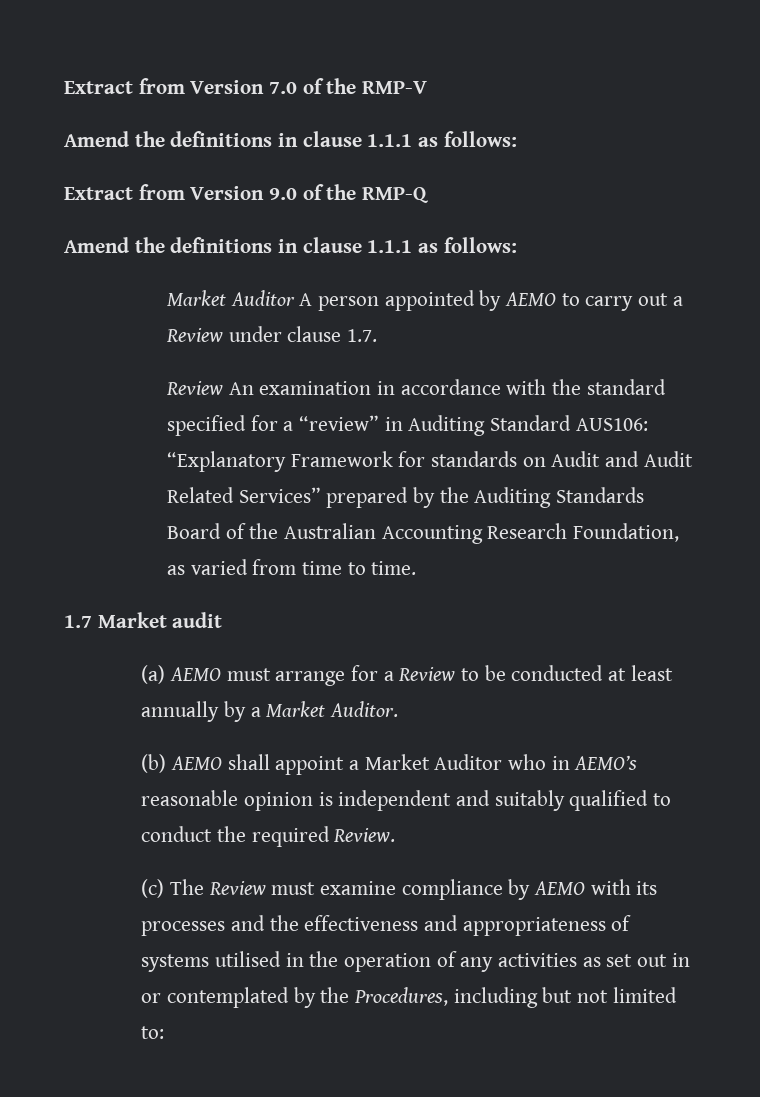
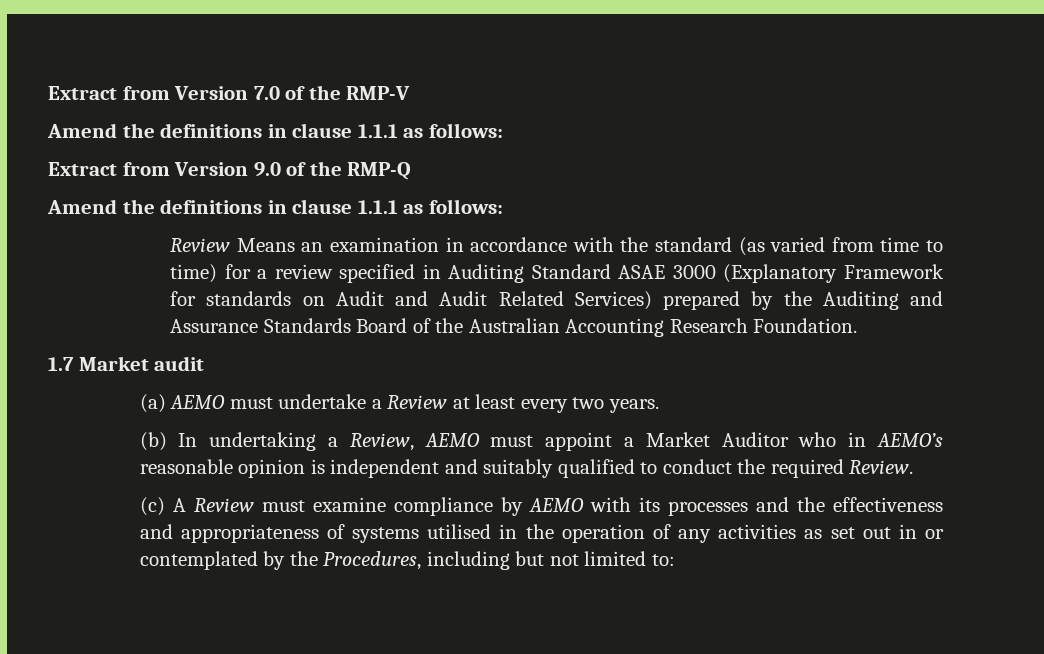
- Market Auditor A person appointed by AEMO to carry out a Review under clause 1.7.
- Review An examination in accordance with the standard specified for a “review” in Auditing Standard AUS106: “Explanatory Framework for standards on Audit and Audit Related Services” prepared by the Auditing Standards Board of the Australian Accounting Research Foundation, as varied from time to time.
+ Review Means an examination in accordance with the standard (as varied from time to time) for a review specified in Auditing Standard ASAE 3000 (Explanatory Framework for standards on Audit and Audit Related Services) prepared by the Auditing and Assurance Standards Board of the Australian Accounting Research Foundation.
- (a) AEMO must arrange for a Review to be conducted at least annually by a Market Auditor.
- (b) AEMO shall appoint a Market Auditor who in AEMO’s reasonable opinion is independent and suitably qualified to conduct the required Review.
+ (a) AEMO must undertake a Review at least every two years.
+ (b) In undertaking a Review, AEMO must appoint a Market Auditor who in AEMO’s reasonable opinion is independent and suitably qualified to conduct the required Review.
- (c) The Review must examine compliance by AEMO with its processes and the effectiveness and appropriateness of systems utilised in the operation of any activities as set out in or contemplated by the Procedures, including but not limited to:
+ (c) A Review must examine compliance by AEMO with its processes and the effectiveness and appropriateness of systems utilised in the operation of any activities as set out in or contemplated by the Procedures, including but not limited to:

